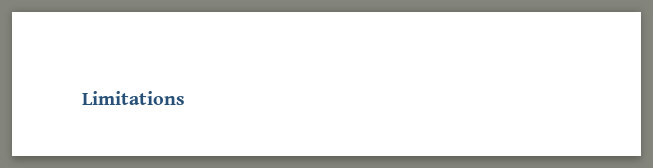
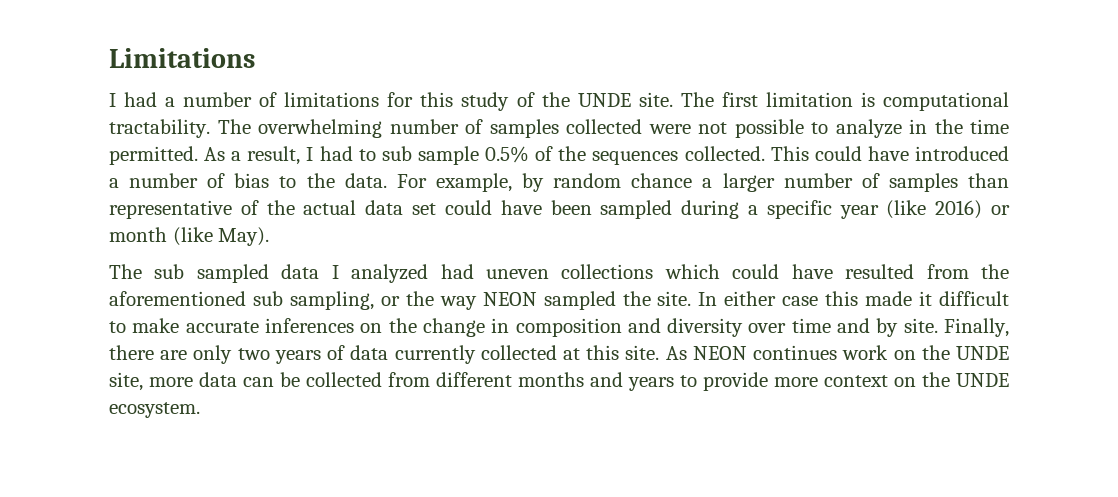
+ I had a number of limitations for this study of the UNDE site. The first limitation is computational tractability. The overwhelming number of samples collected were not possible to analyze in the time permitted. As a result, I had to sub sample 0.5% of the sequences collected. This could have introduced a number of bias to the data. For example, by random chance a larger number of samples than representative of the actual data set could have been sampled during a specific year (like 2016) or month (like May).
+ The sub sampled data I analyzed had uneven collections which could have resulted from the aforementioned sub sampling, or the way NEON sampled the site. In either case this made it difficult to make accurate inferences on the change in composition and diversity over time and by site. Finally, there are only two years of data currently collected at this site. As NEON continues work on the UNDE site, more data can be collected from different months and years to provide more context on the UNDE ecosystem.

